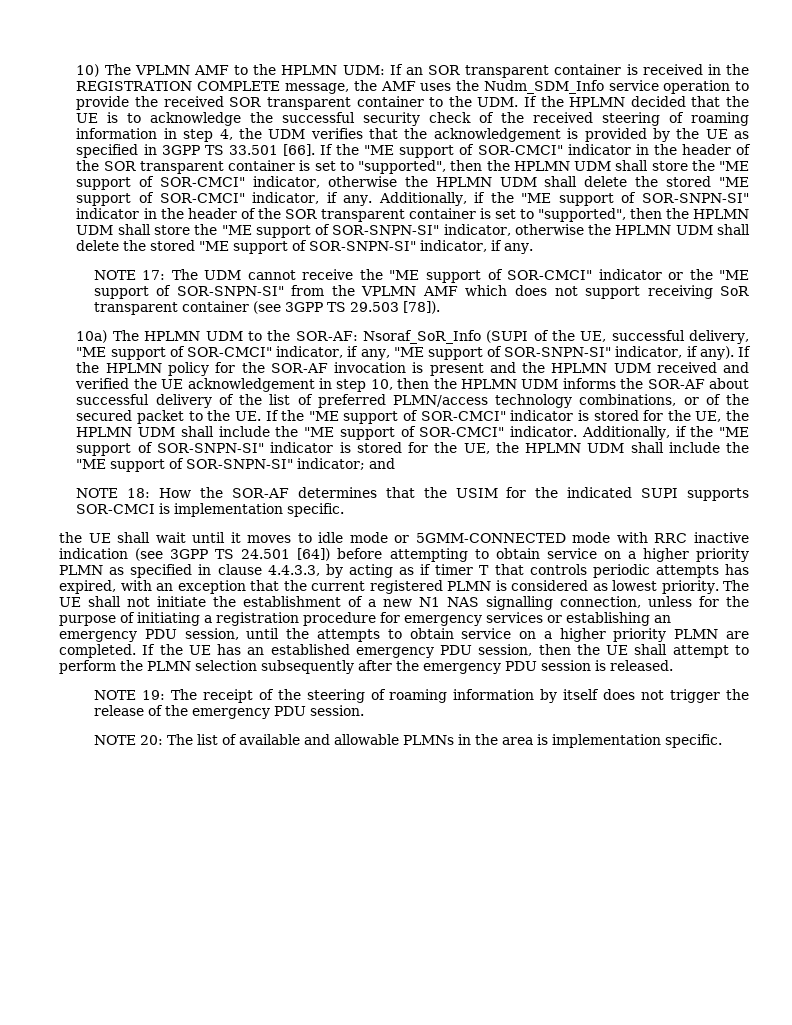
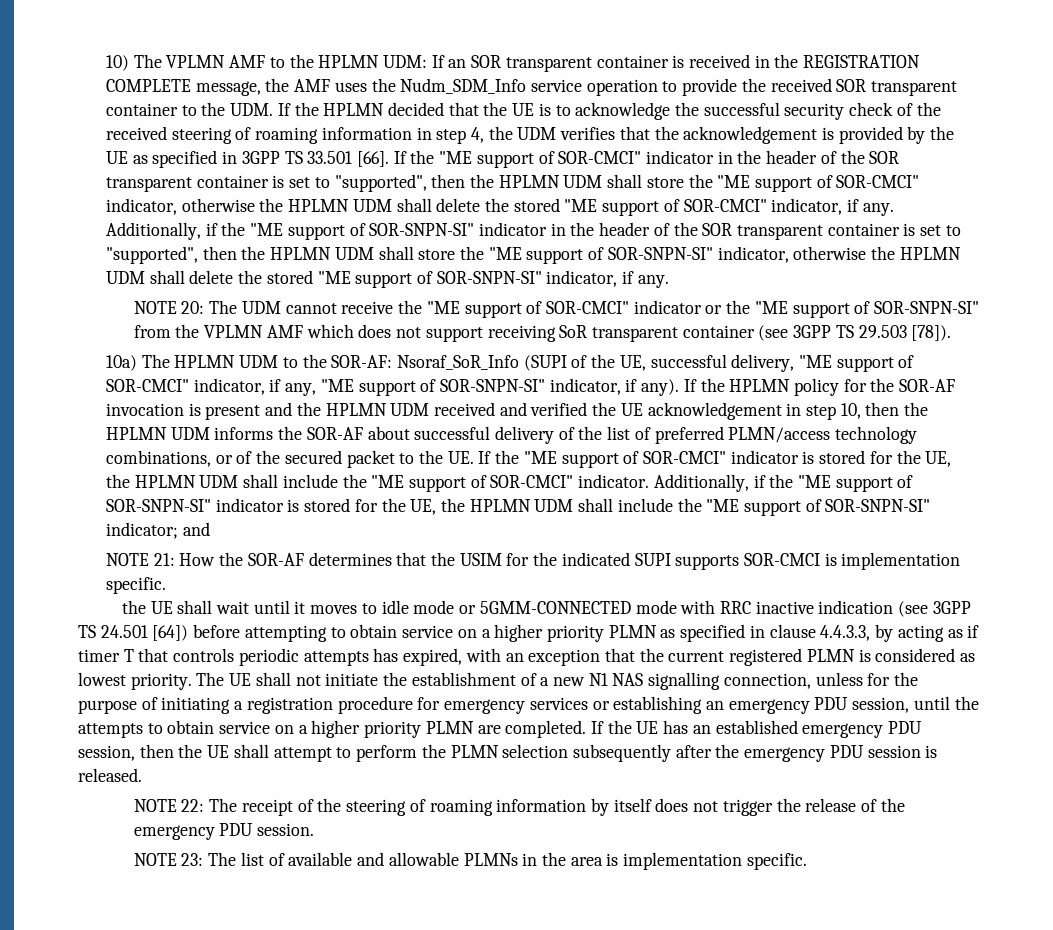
- NOTE 17: The UDM cannot receive the "ME support of SOR-CMCI" indicator or the "ME support of SOR-SNPN-SI" from the VPLMN AMF which does not support receiving SoR transparent container (see 3GPP TS 29.503 [78]).
+ NOTE 20: The UDM cannot receive the "ME support of SOR-CMCI" indicator or the "ME support of SOR-SNPN-SI" from the VPLMN AMF which does not support receiving SoR transparent container (see 3GPP TS 29.503 [78]).
- NOTE 18: How the SOR-AF determines that the USIM for the indicated SUPI supports SOR-CMCI is implementation specific.
+ NOTE 21: How the SOR-AF determines that the USIM for the indicated SUPI supports SOR-CMCI is implementation specific.
- NOTE 19: The receipt of the steering of roaming information by itself does not trigger the release of the emergency PDU session.
+ NOTE 22: The receipt of the steering of roaming information by itself does not trigger the release of the emergency PDU session.
- NOTE 20: The list of available and allowable PLMNs in the area is implementation specific.
+ NOTE 23: The list of available and allowable PLMNs in the area is implementation specific.

